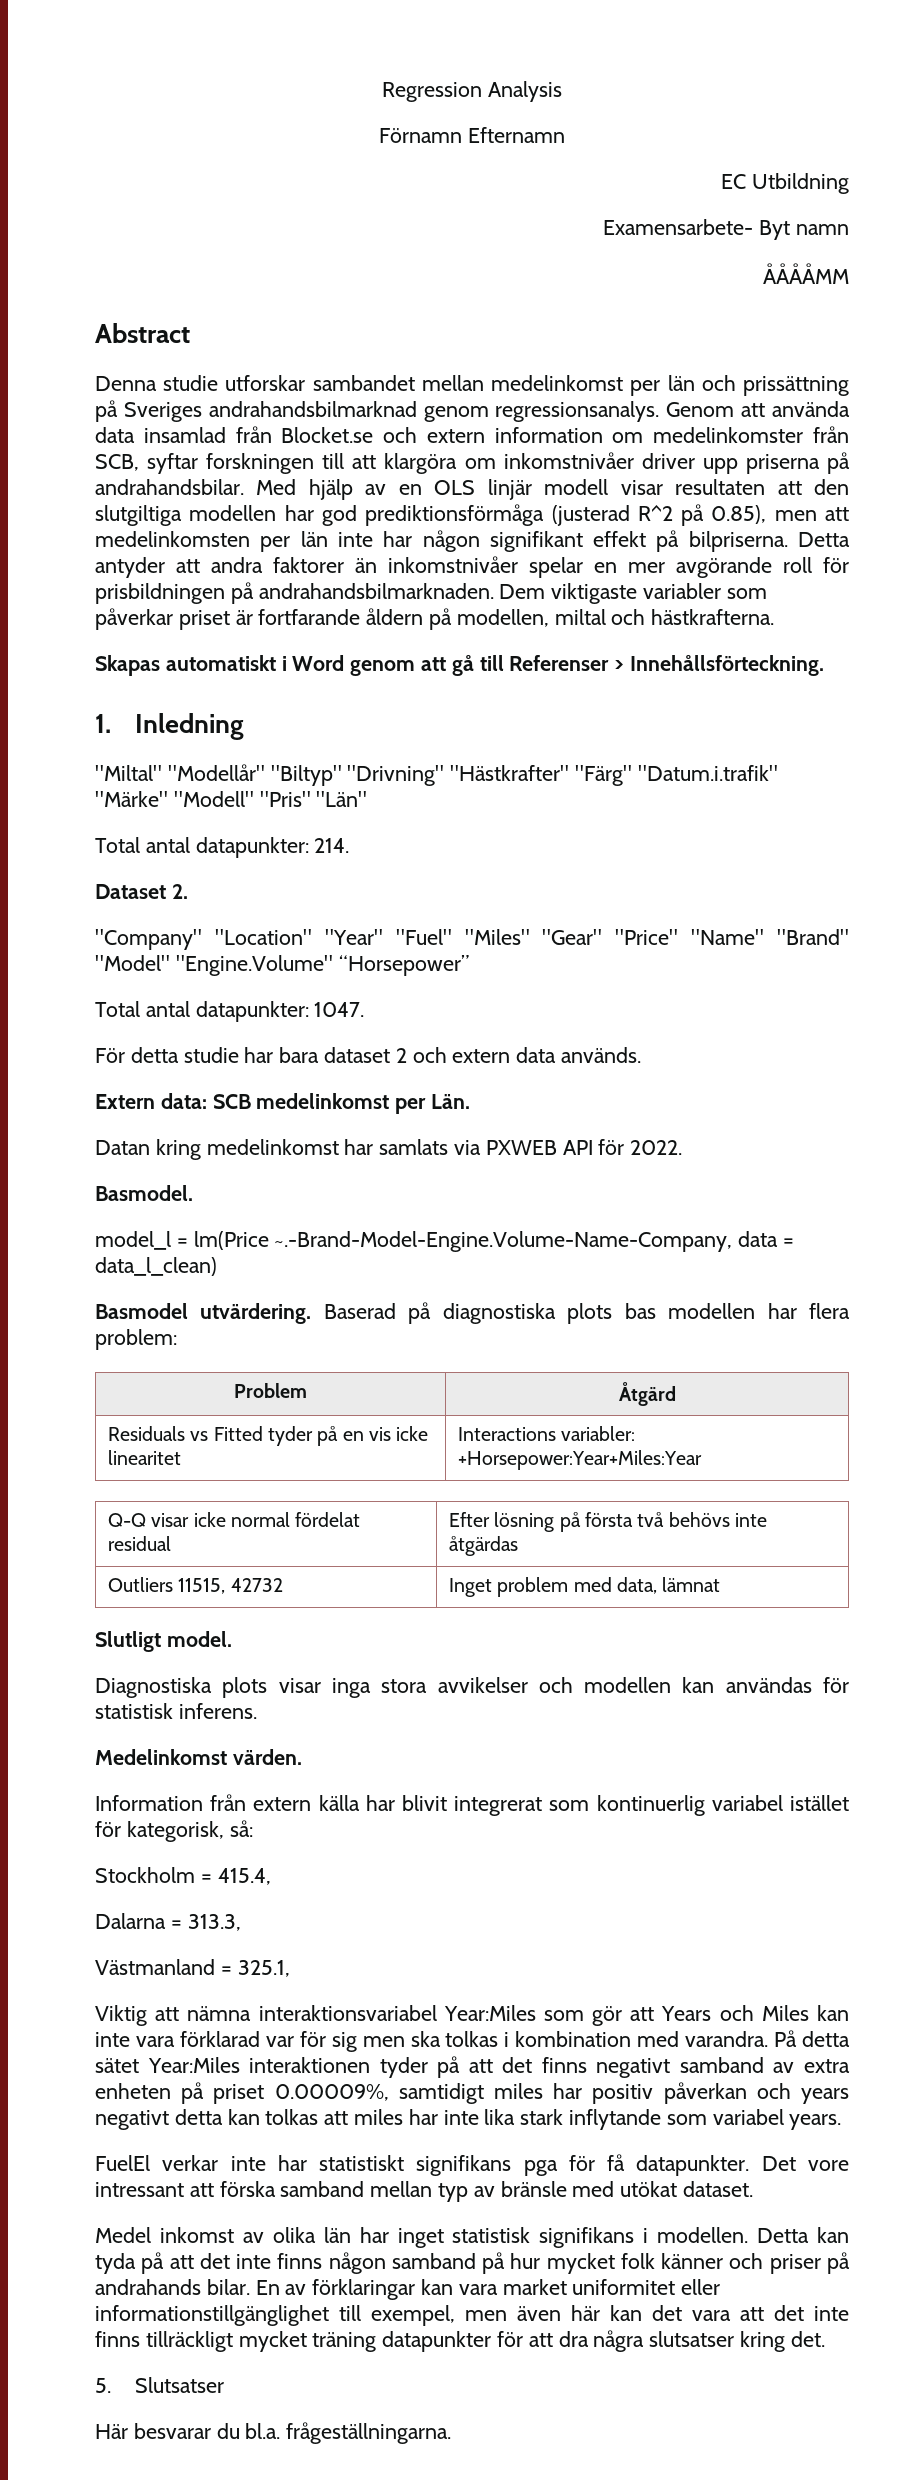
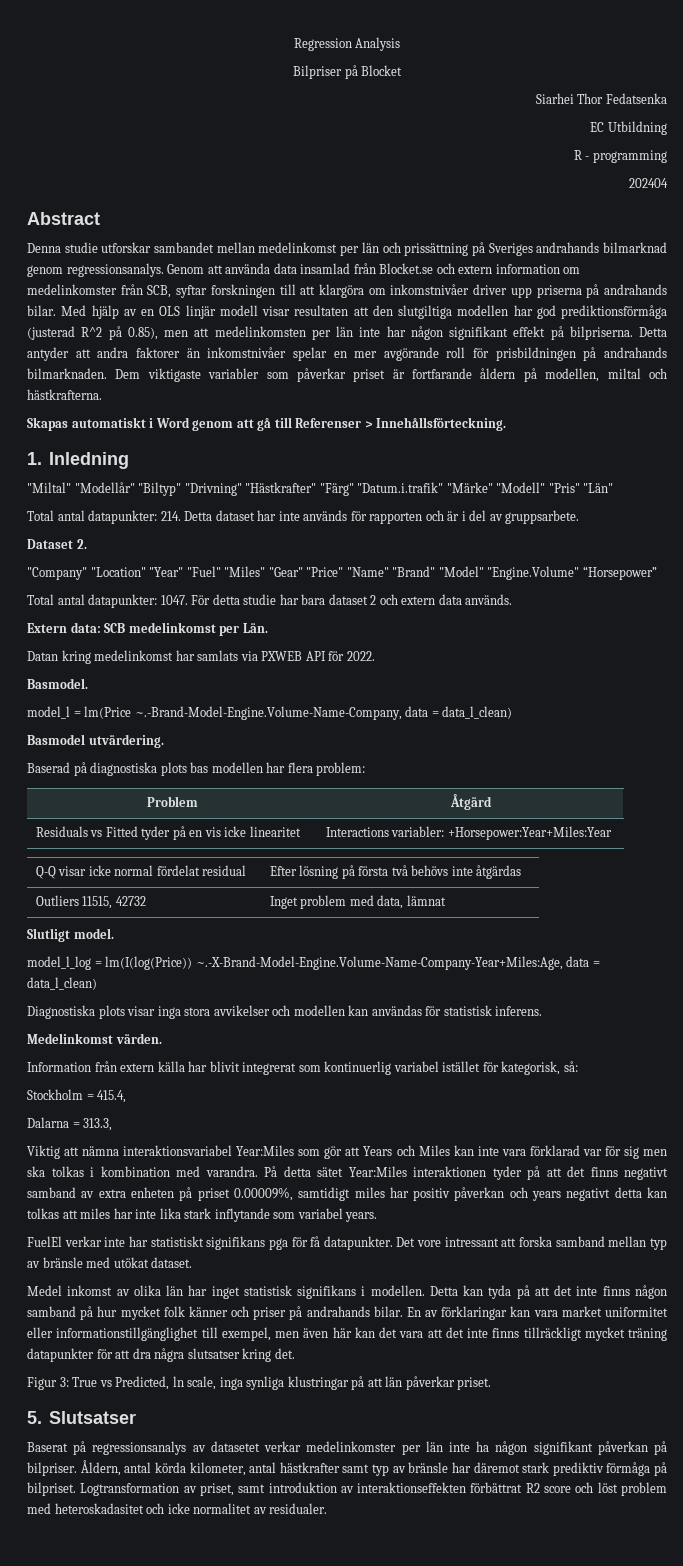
- Förnamn Efternamn
+ Bilpriser på Blocket
+ Siarhei Thor Fedatsenka
  EC Utbildning
- Examensarbete- Byt namn
- ÅÅÅÅMM
+ R - programming
+ 202404
- Denna studie utforskar sambandet mellan medelinkomst per län och prissättning på Sveriges andrahandsbilmarknad genom regressionsanalys.
+ Denna studie utforskar sambandet mellan medelinkomst per län och prissättning på Sveriges andrahands bilmarknad genom regressionsanalys.
- Genom att använda data insamlad från Blocket.se och extern information om medelinkomster från SCB, syftar forskningen till att klargöra om inkomstnivåer driver upp priserna på andrahandsbilar.
+ Genom att använda data insamlad från Blocket.se och extern information om medelinkomster från SCB, syftar forskningen till att klargöra om inkomstnivåer driver upp priserna på andrahands bilar.
- Detta antyder att andra faktorer än inkomstnivåer spelar en mer avgörande roll för prisbildningen på andrahandsbilmarknaden.
+ Detta antyder att andra faktorer än inkomstnivåer spelar en mer avgörande roll för prisbildningen på andrahands bilmarknaden.
- Total antal datapunkter: 214.
+ Total antal datapunkter: 214. Detta dataset har inte används för rapporten och är i del av gruppsarbete.
- Total antal datapunkter: 1047.
- För detta studie har bara dataset 2 och extern data används.
+ Total antal datapunkter: 1047. För detta studie har bara dataset 2 och extern data används.
- Basmodel utvärdering. Baserad på diagnostiska plots bas modellen har flera problem:
+ Basmodel utvärdering.
+ Baserad på diagnostiska plots bas modellen har flera problem:
+ model_l_log = lm(I(log(Price)) ~.-X-Brand-Model-Engine.Volume-Name-Company-Year+Miles:Age, data = data_l_clean)
- Västmanland = 325.1,
- Det vore intressant att förska samband mellan typ av bränsle med utökat dataset.
+ Det vore intressant att forska samband mellan typ av bränsle med utökat dataset.
+ Figur 3: True vs Predicted, ln scale, inga synliga klustringar på att län påverkar priset.
  5. Slutsatser
- Här besvarar du bl.a. frågeställningarna.
+ Baserat på regressionsanalys av datasetet verkar medelinkomster per län inte ha någon signifikant påverkan på bilpriser. Åldern, antal körda kilometer, antal hästkrafter samt typ av bränsle har däremot stark prediktiv förmåga på bilpriset. Logtransformation av priset, samt introduktion av interaktionseffekten förbättrat R2 score och löst problem med heteroskadasitet och icke normalitet av residualer.

